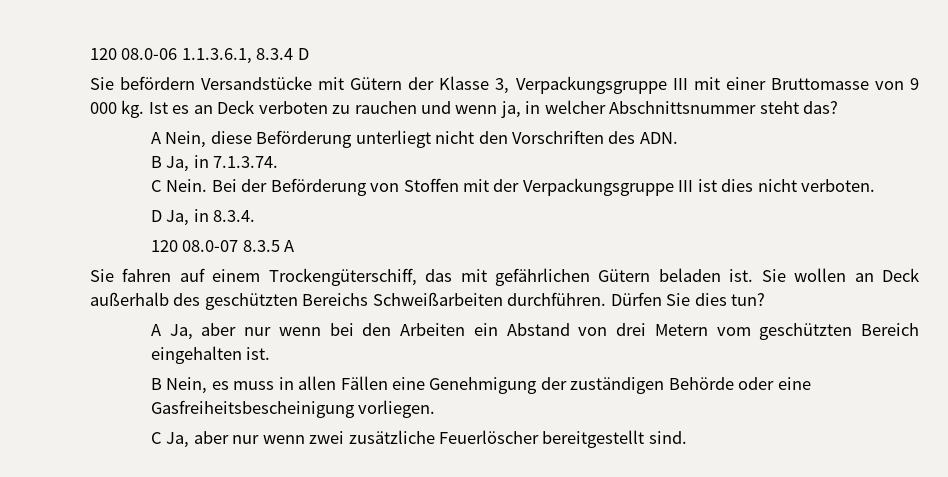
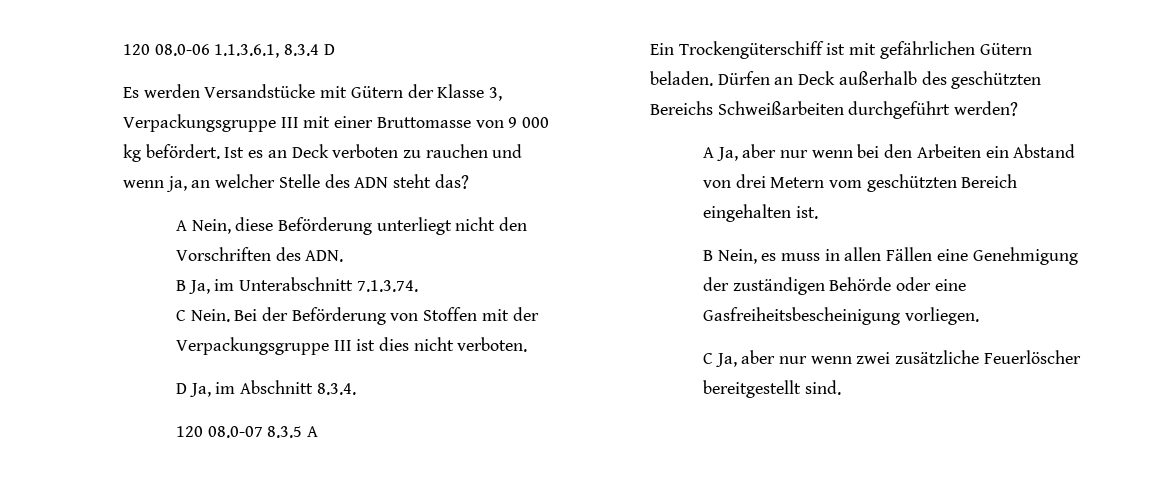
- Sie befördern Versandstücke mit Gütern der Klasse 3, Verpackungsgruppe III mit einer Bruttomasse von 9 000 kg.
+ Es werden Versandstücke mit Gütern der Klasse 3, Verpackungsgruppe III mit einer Bruttomasse von 9 000 kg befördert.
- Ist es an Deck verboten zu rauchen und wenn ja, in welcher Abschnittsnummer steht das?
+ Ist es an Deck verboten zu rauchen und wenn ja, an welcher Stelle des ADN steht das?
- B Ja, in 7.1.3.74.
+ B Ja, im Unterabschnitt 7.1.3.74.
- D Ja, in 8.3.4.
+ D Ja, im Abschnitt 8.3.4.
- Sie fahren auf einem Trockengüterschiff, das mit gefährlichen Gütern beladen ist. Sie wollen an Deck außerhalb des geschützten Bereichs Schweißarbeiten durchführen. Dürfen Sie dies tun?
+ Ein Trockengüterschiff ist mit gefährlichen Gütern beladen. Dürfen an Deck außerhalb des geschützten Bereichs Schweißarbeiten durchgeführt werden?

